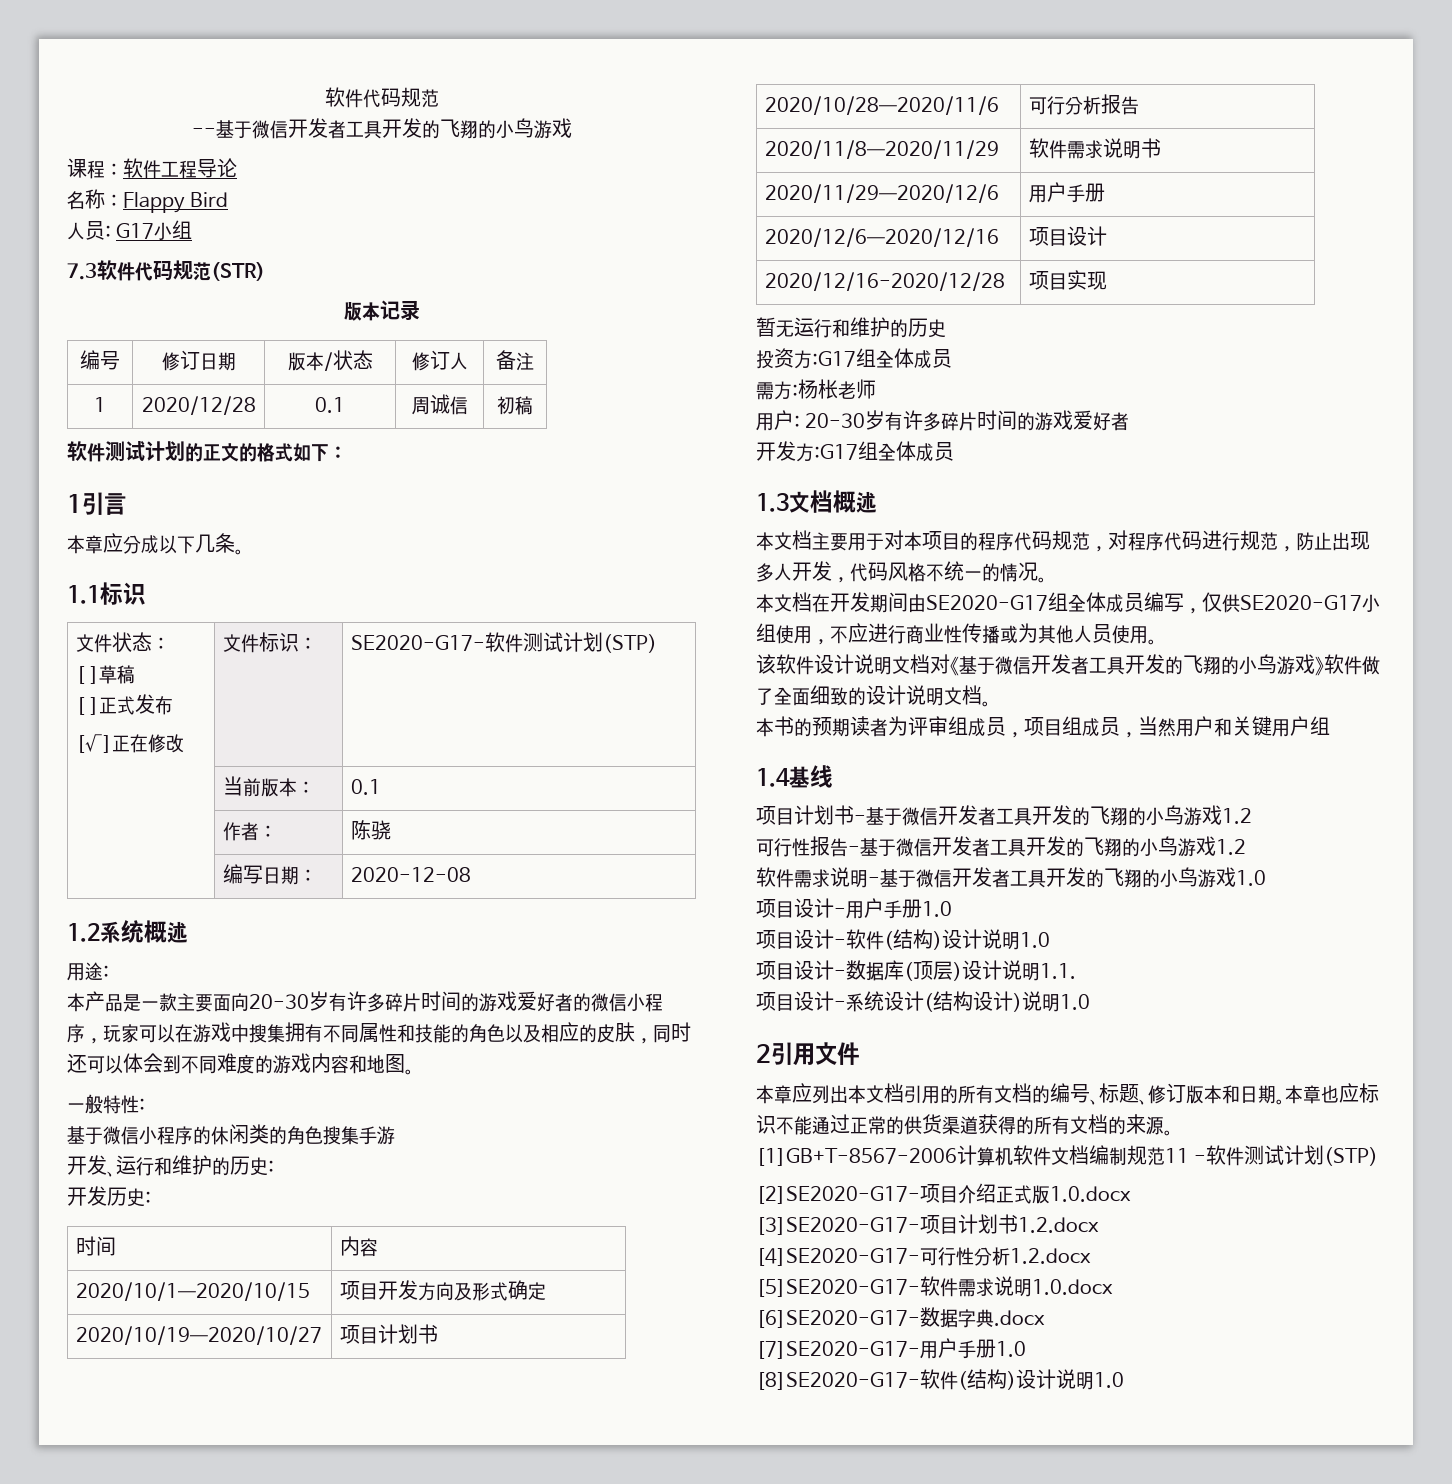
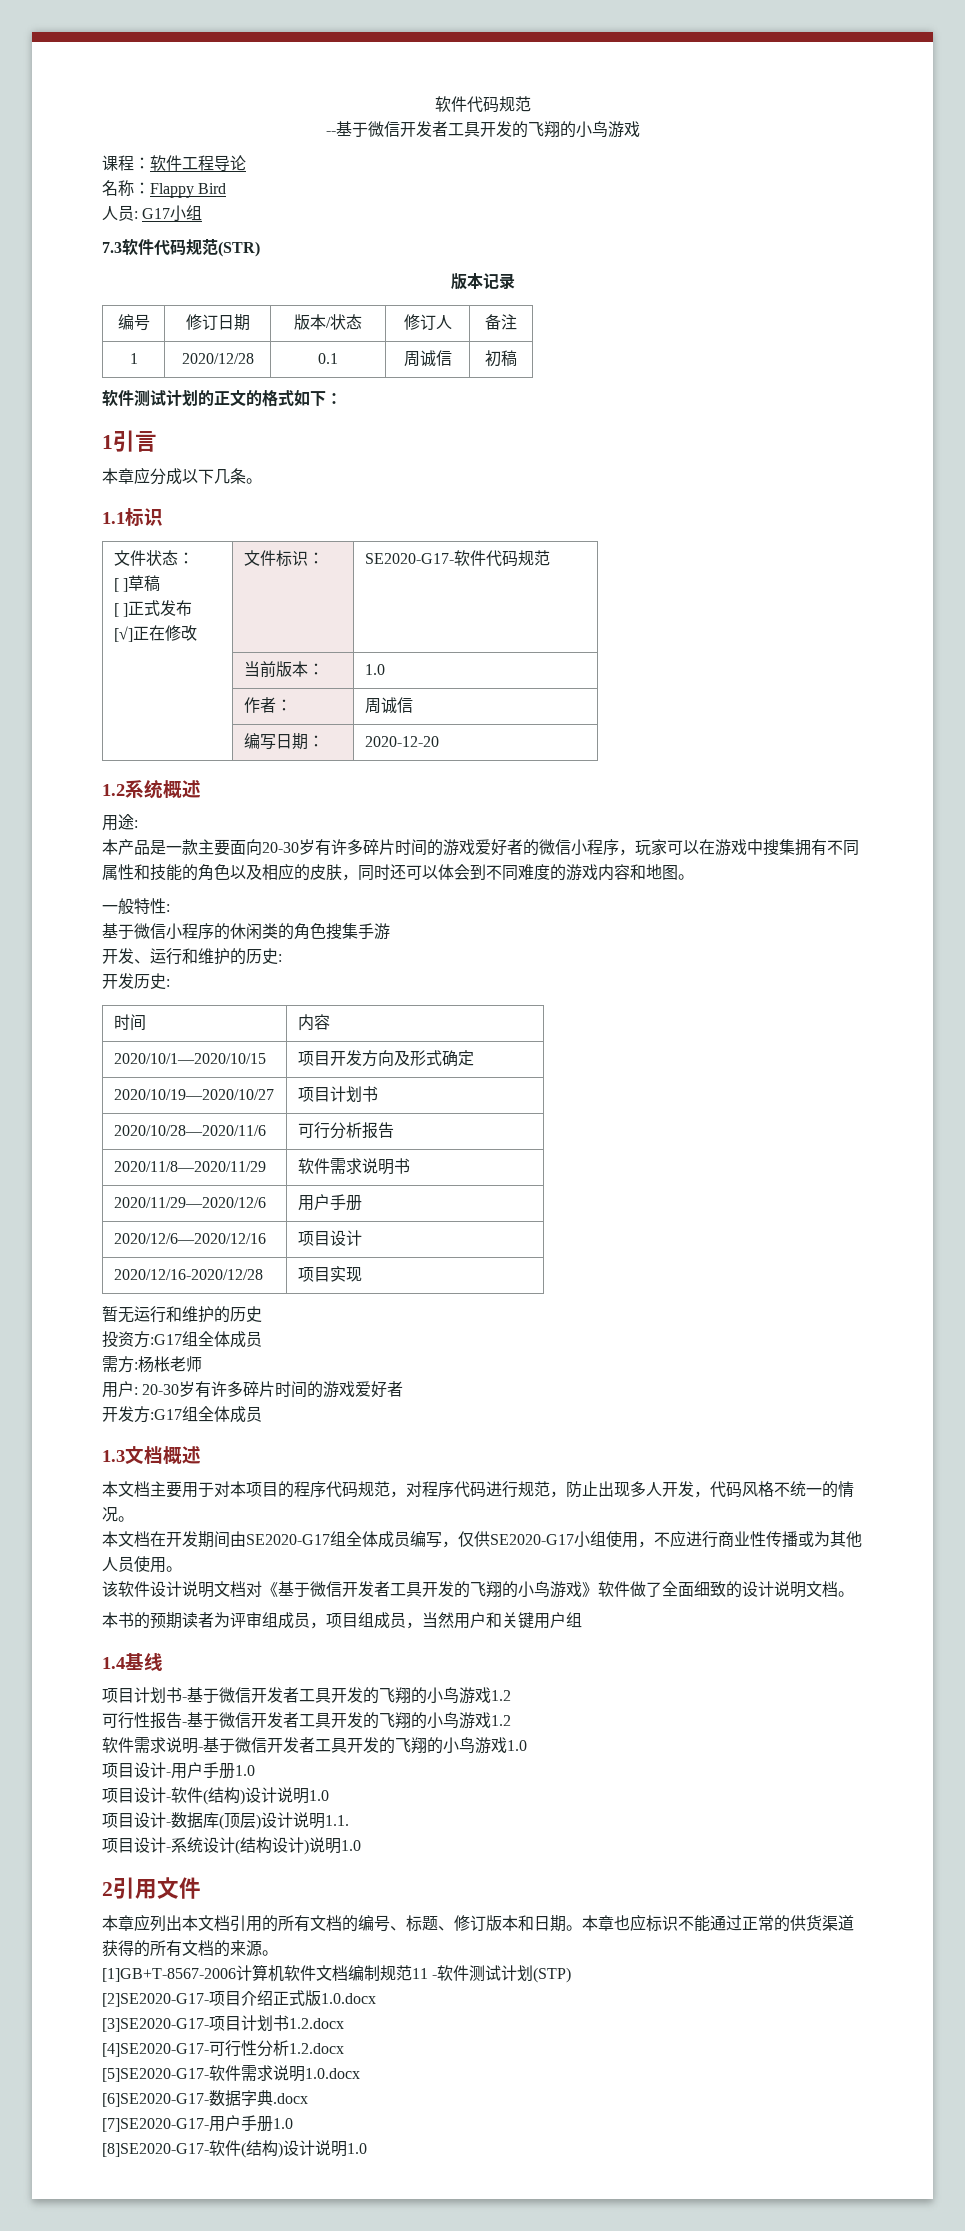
  文件状态：
  [ ]草稿
  [ ]正式发布
- [√]正在修改 | 文件标识： | SE2020-G17-软件测试计划(STP)
+ [√]正在修改 | 文件标识： | SE2020-G17-软件代码规范
- | 当前版本： | 0.1
+ | 当前版本： | 1.0
- | 作者： | 陈骁
+ | 作者： | 周诚信
- | 编写日期： | 2020-12-08
+ | 编写日期： | 2020-12-20

